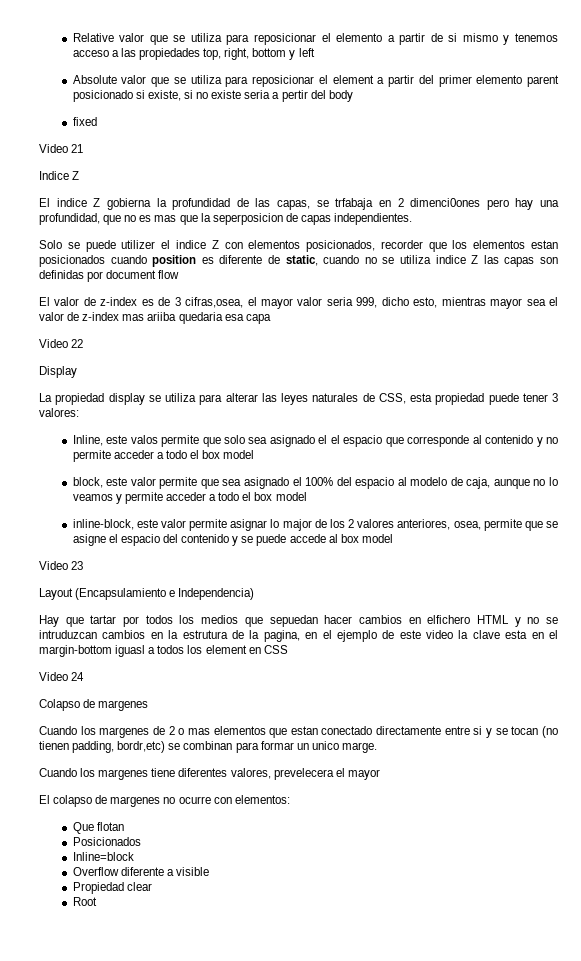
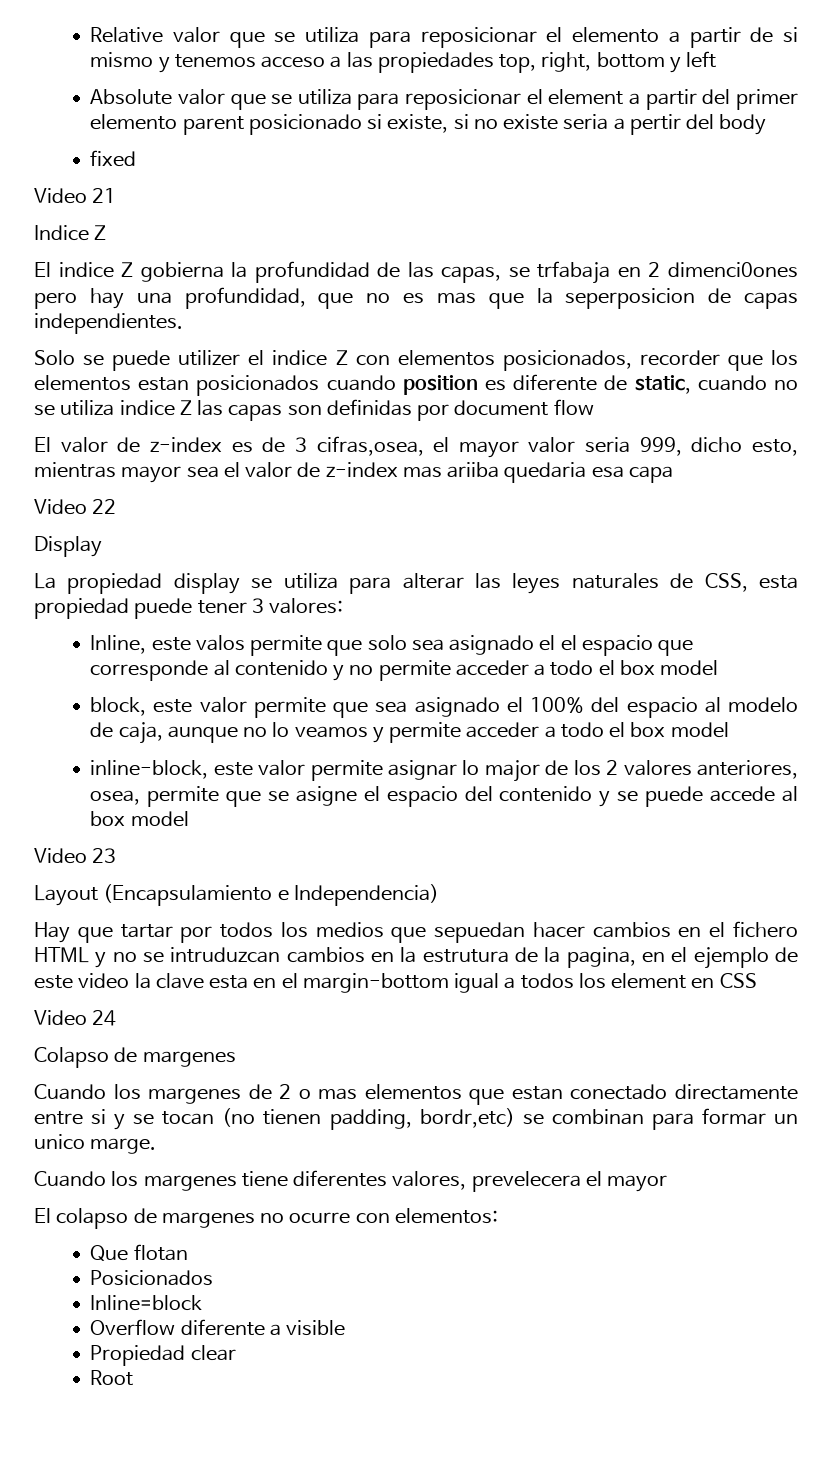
- Hay que tartar por todos los medios que sepuedan hacer cambios en elfichero HTML y no se intruduzcan cambios en la estrutura de la pagina, en el ejemplo de este video la clave esta en el margin-bottom iguasl a todos los element en CSS
+ Hay que tartar por todos los medios que sepuedan hacer cambios en el fichero HTML y no se intruduzcan cambios en la estrutura de la pagina, en el ejemplo de este video la clave esta en el margin-bottom igual a todos los element en CSS

